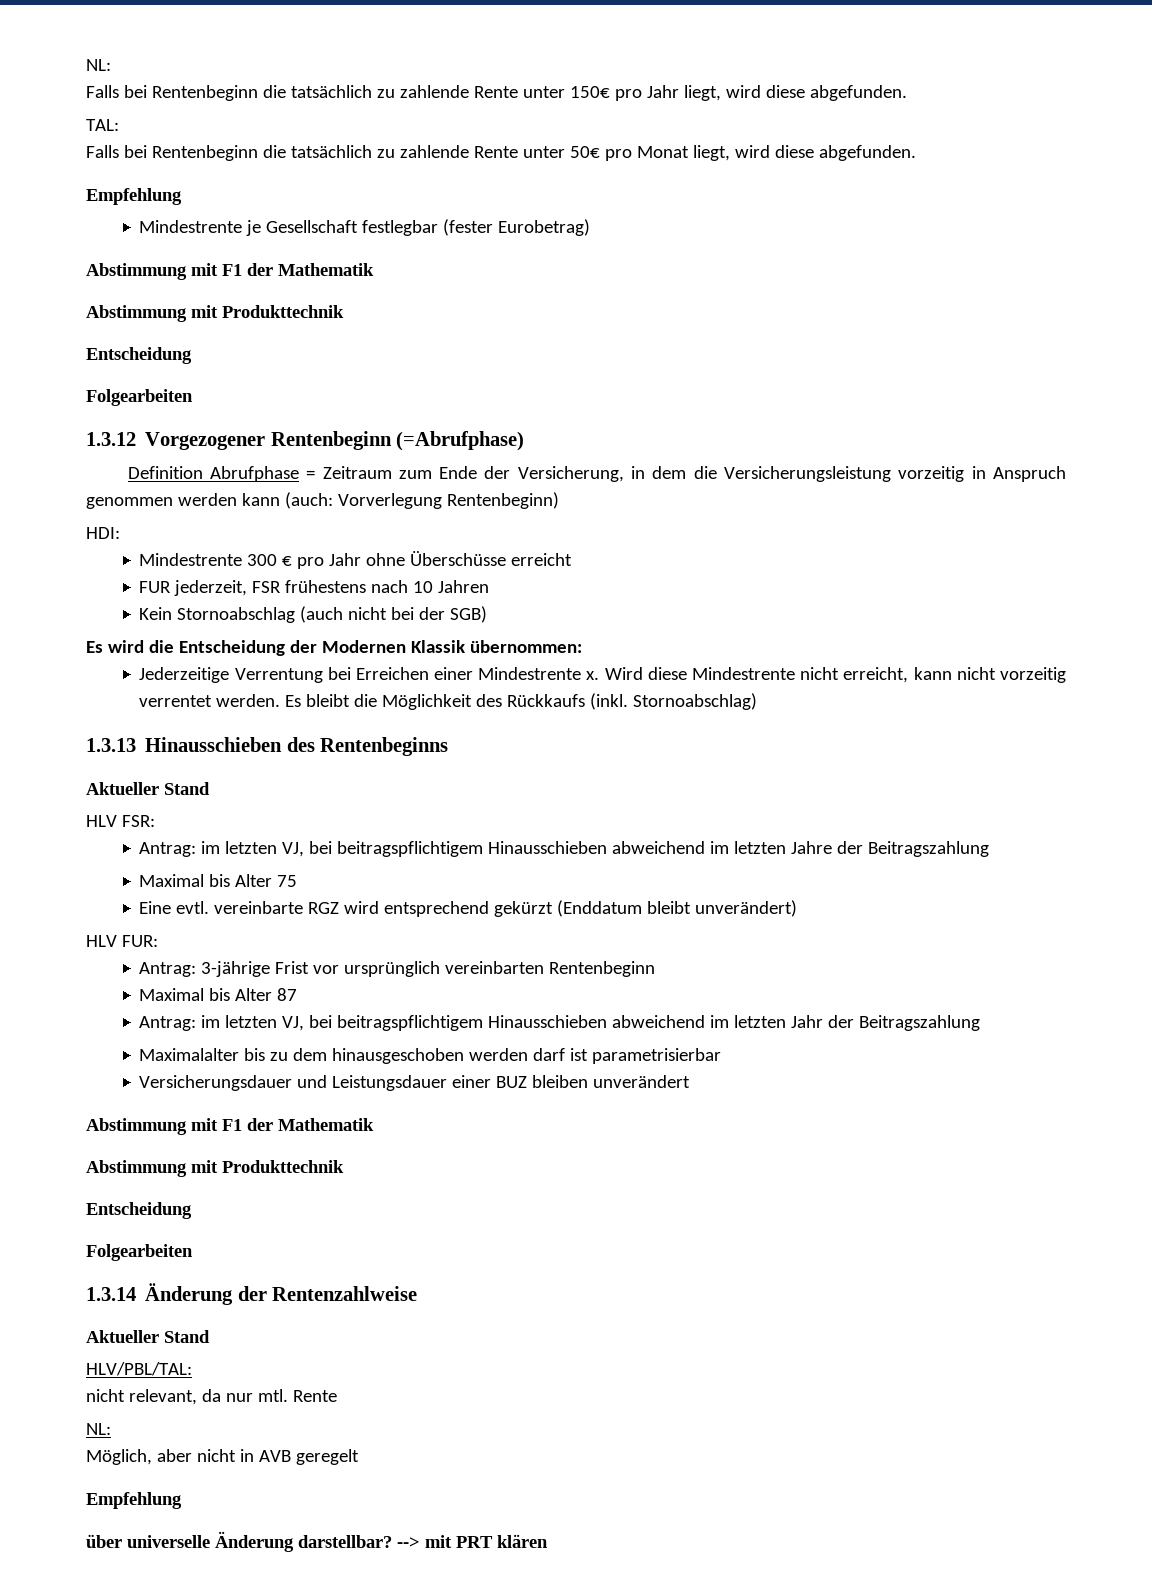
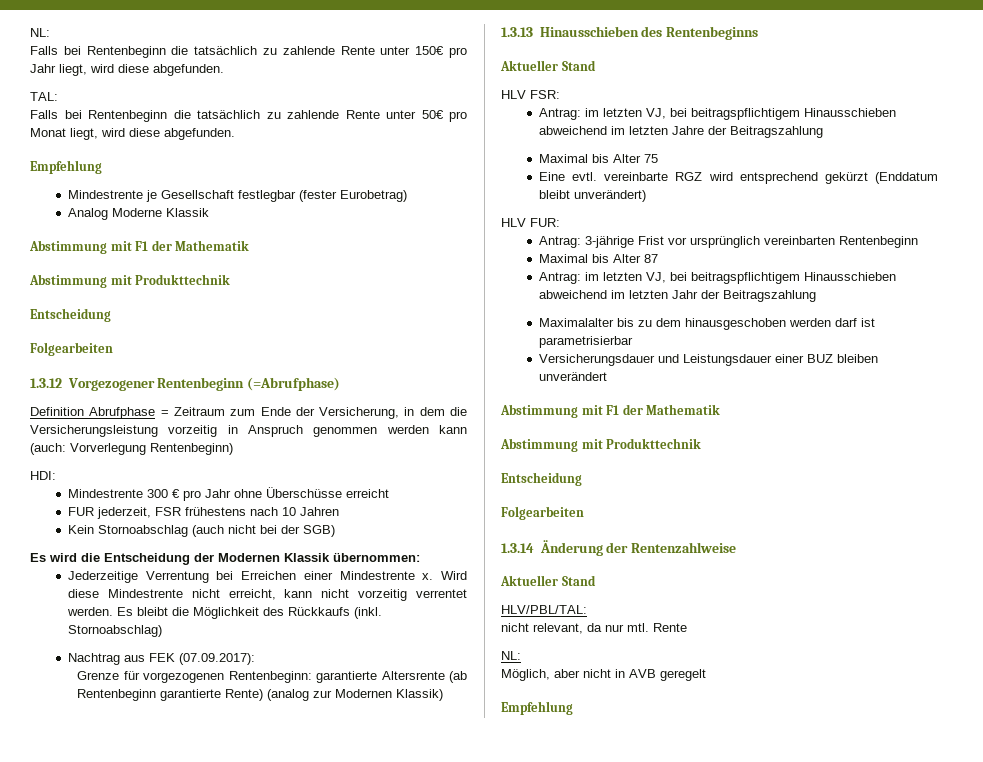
+ Analog Moderne Klassik
+ Nachtrag aus FEK (07.09.2017):
+ Grenze für vorgezogenen Rentenbeginn: garantierte Altersrente (ab Rentenbeginn garantierte Rente) (analog zur Modernen Klassik)
- über universelle Änderung darstellbar? --> mit PRT klären

